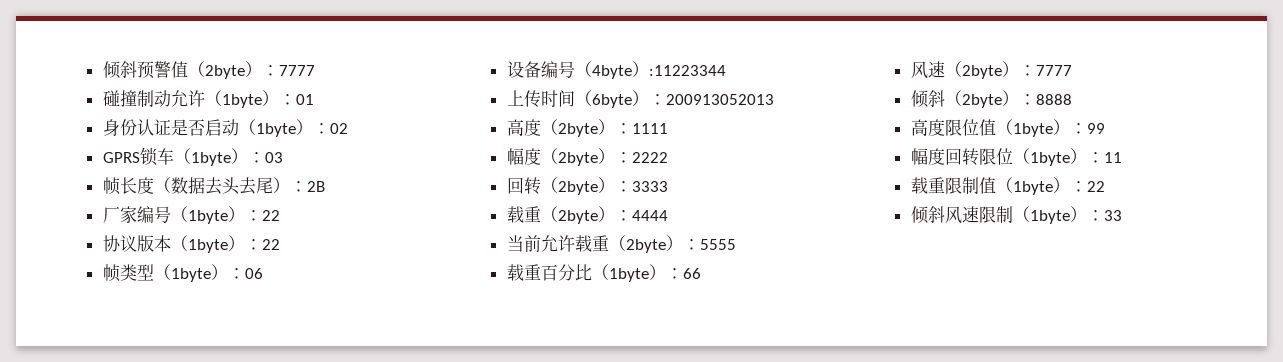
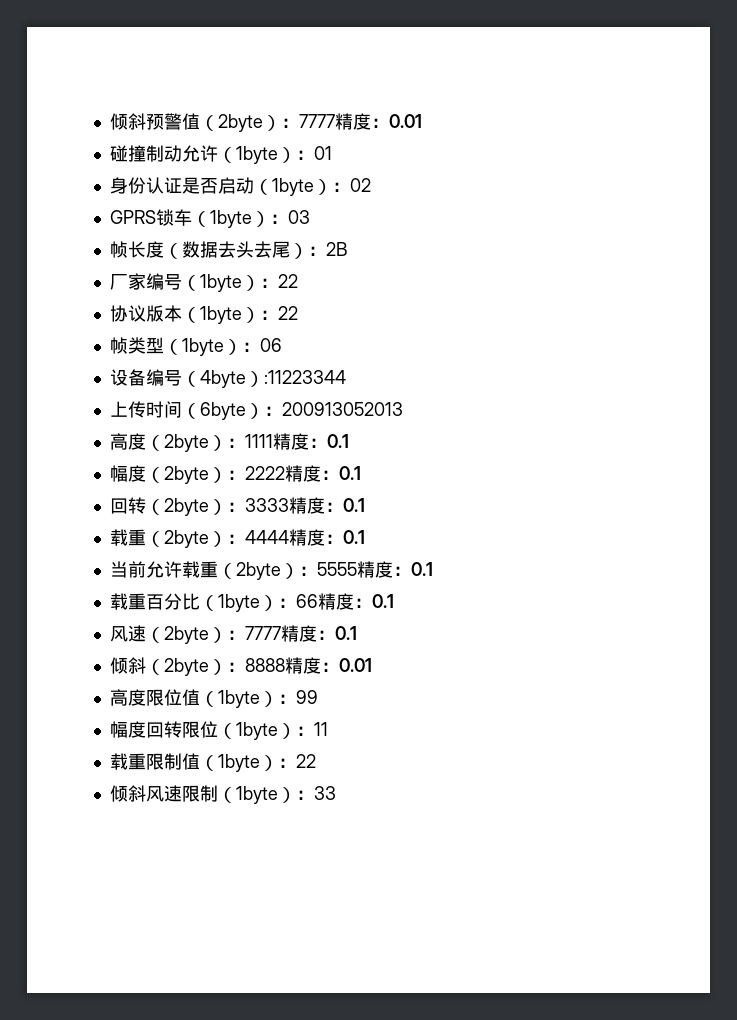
- 倾斜预警值（2byte）：7777
+ 倾斜预警值（2byte）：7777精度：0.01
- 高度（2byte）：1111
+ 高度（2byte）：1111精度：0.1
- 幅度（2byte）：2222
+ 幅度（2byte）：2222精度：0.1
- 回转（2byte）：3333
+ 回转（2byte）：3333精度：0.1
- 载重（2byte）：4444
+ 载重（2byte）：4444精度：0.1
- 当前允许载重（2byte）：5555
+ 当前允许载重（2byte）：5555精度：0.1
- 载重百分比（1byte）：66
+ 载重百分比（1byte）：66精度：0.1
- 风速（2byte）：7777
+ 风速（2byte）：7777精度：0.1
- 倾斜（2byte）：8888
+ 倾斜（2byte）：8888精度：0.01

